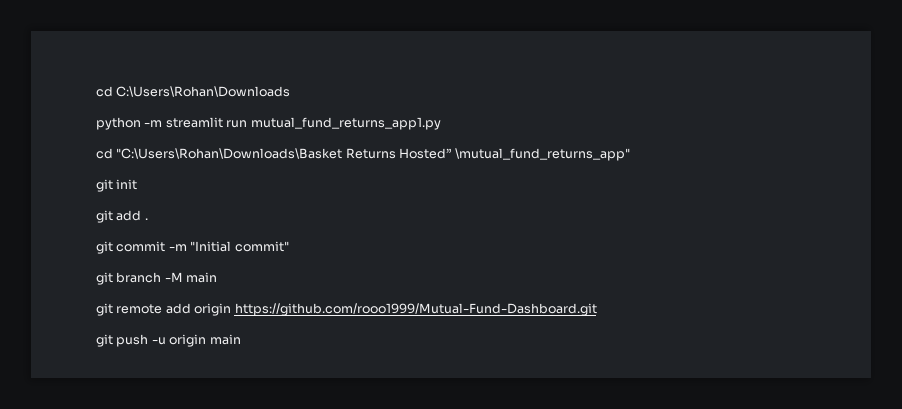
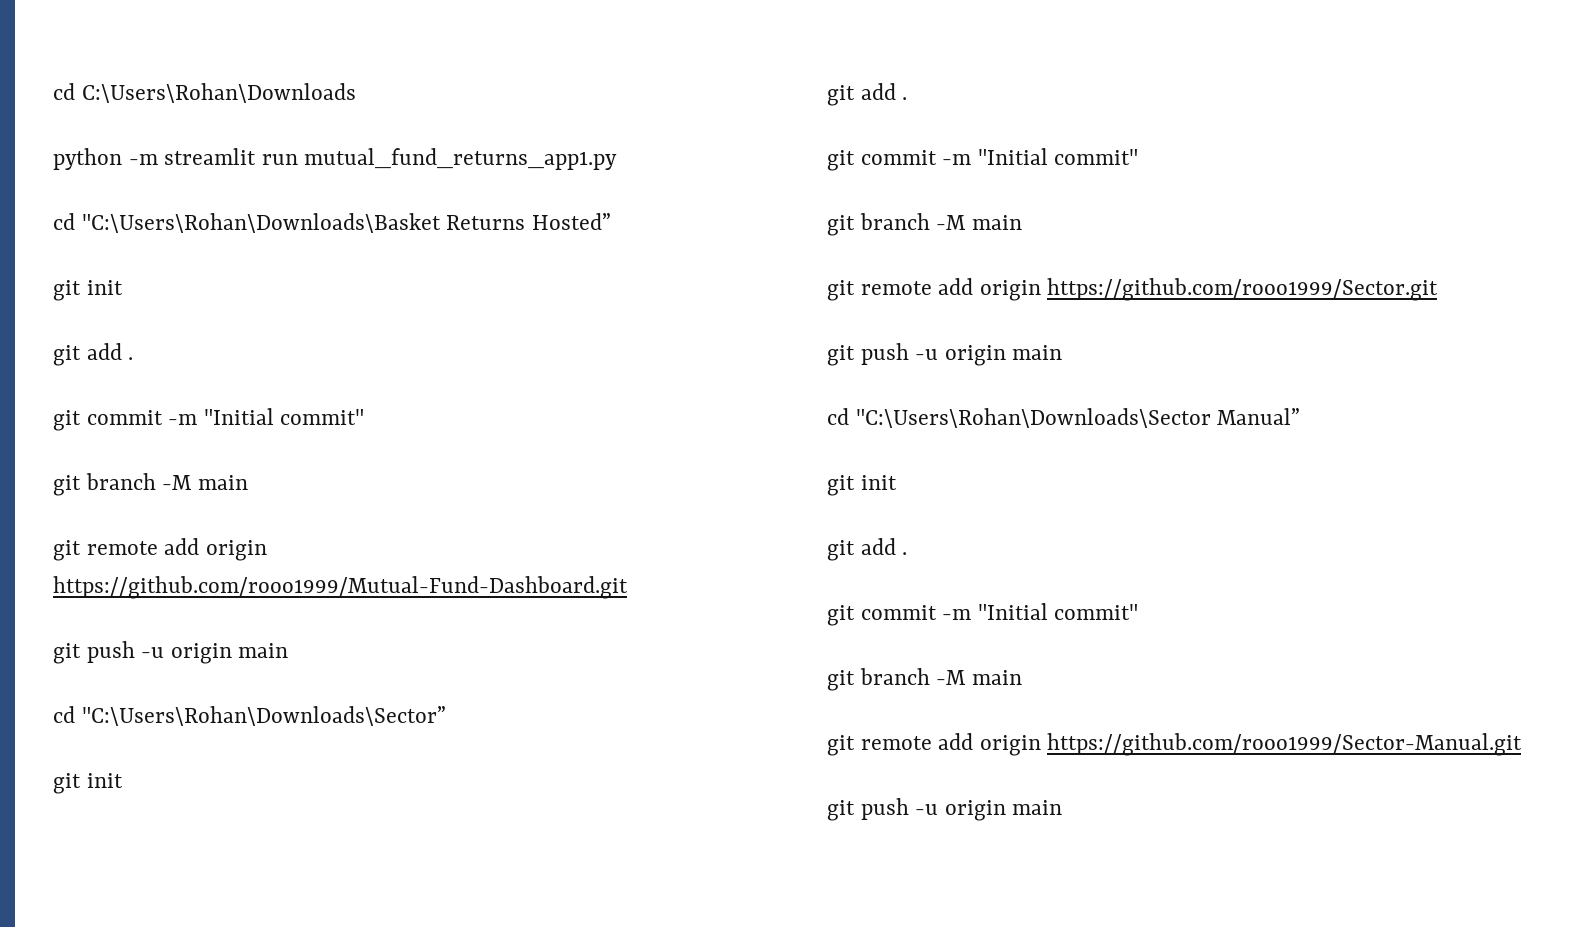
- cd "C:\Users\Rohan\Downloads\Basket Returns Hosted” \mutual_fund_returns_app"
+ cd "C:\Users\Rohan\Downloads\Basket Returns Hosted”
+ cd "C:\Users\Rohan\Downloads\Sector”
+ git init
+ git add .
+ git commit -m "Initial commit"
+ git branch -M main
+ git remote add origin https://github.com/rooo1999/Sector.git
+ git push -u origin main
+ cd "C:\Users\Rohan\Downloads\Sector Manual”
+ git init
+ git add .
+ git commit -m "Initial commit"
+ git branch -M main
+ git remote add origin https://github.com/rooo1999/Sector-Manual.git
+ git push -u origin main

